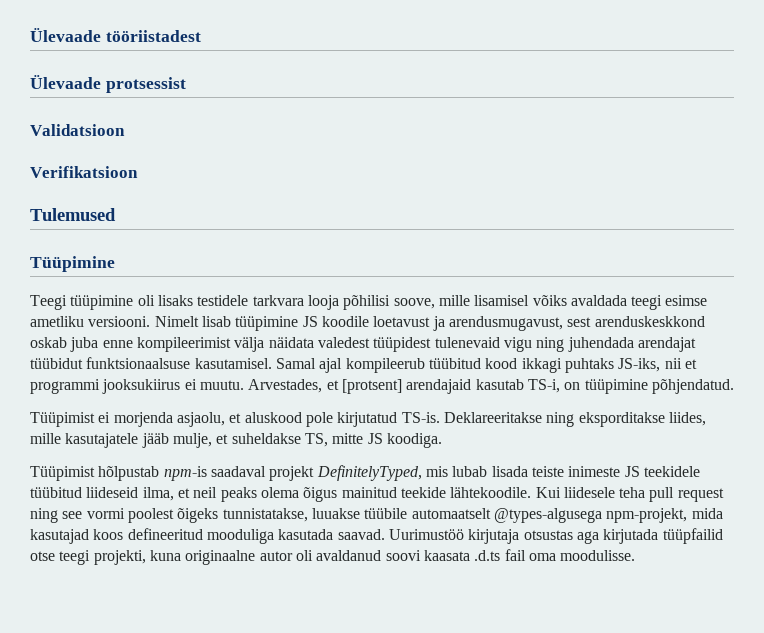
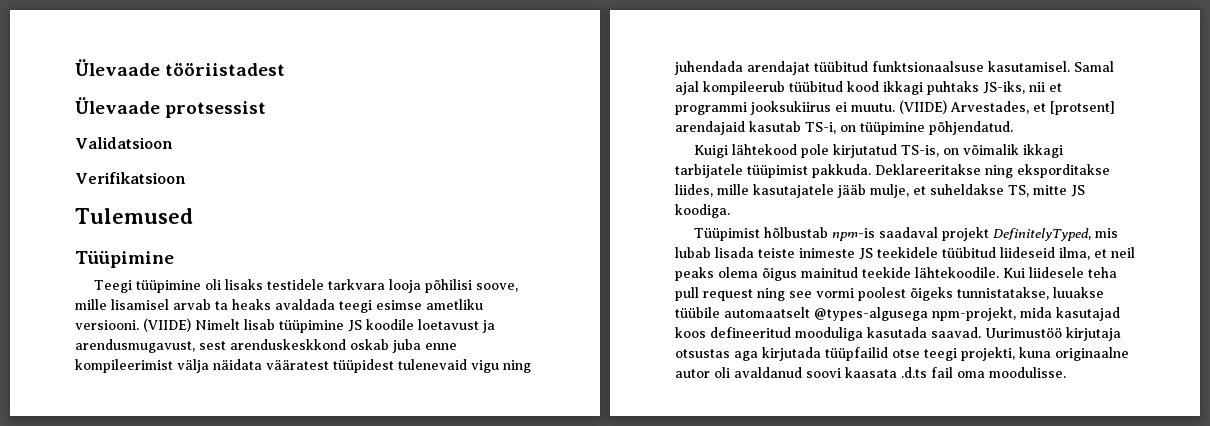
- Teegi tüüpimine oli lisaks testidele tarkvara looja põhilisi soove, mille lisamisel võiks avaldada teegi esimse ametliku versiooni.
+ Teegi tüüpimine oli lisaks testidele tarkvara looja põhilisi soove, mille lisamisel arvab ta heaks avaldada teegi esimse ametliku versiooni.
- Nimelt lisab tüüpimine JS koodile loetavust ja arendusmugavust, sest arenduskeskkond oskab juba enne kompileerimist välja näidata valedest tüüpidest tulenevaid vigu ning juhendada arendajat tüübidut funktsionaalsuse kasutamisel.
+ (VIIDE) Nimelt lisab tüüpimine JS koodile loetavust ja arendusmugavust, sest arenduskeskkond oskab juba enne kompileerimist välja näidata vääratest tüüpidest tulenevaid vigu ning juhendada arendajat tüübitud funktsionaalsuse kasutamisel.
- Arvestades, et [protsent] arendajaid kasutab TS-i, on tüüpimine põhjendatud.
+ (VIIDE) Arvestades, et [protsent] arendajaid kasutab TS-i, on tüüpimine põhjendatud.
- Tüüpimist ei morjenda asjaolu, et aluskood pole kirjutatud TS-is.
+ Kuigi lähtekood pole kirjutatud TS-is, on võimalik ikkagi tarbijatele tüüpimist pakkuda.
- Tüüpimist hõlpustab npm-is saadaval projekt DefinitelyTyped, mis lubab lisada teiste inimeste JS teekidele tüübitud liideseid ilma, et neil peaks olema õigus mainitud teekide lähtekoodile.
+ Tüüpimist hõlbustab npm-is saadaval projekt DefinitelyTyped, mis lubab lisada teiste inimeste JS teekidele tüübitud liideseid ilma, et neil peaks olema õigus mainitud teekide lähtekoodile.

